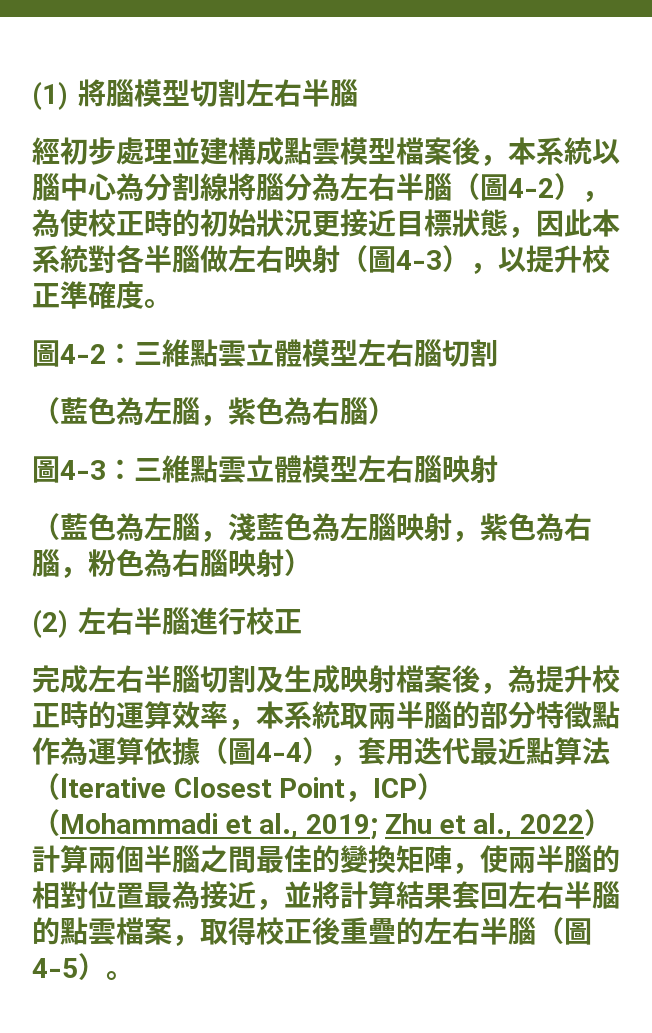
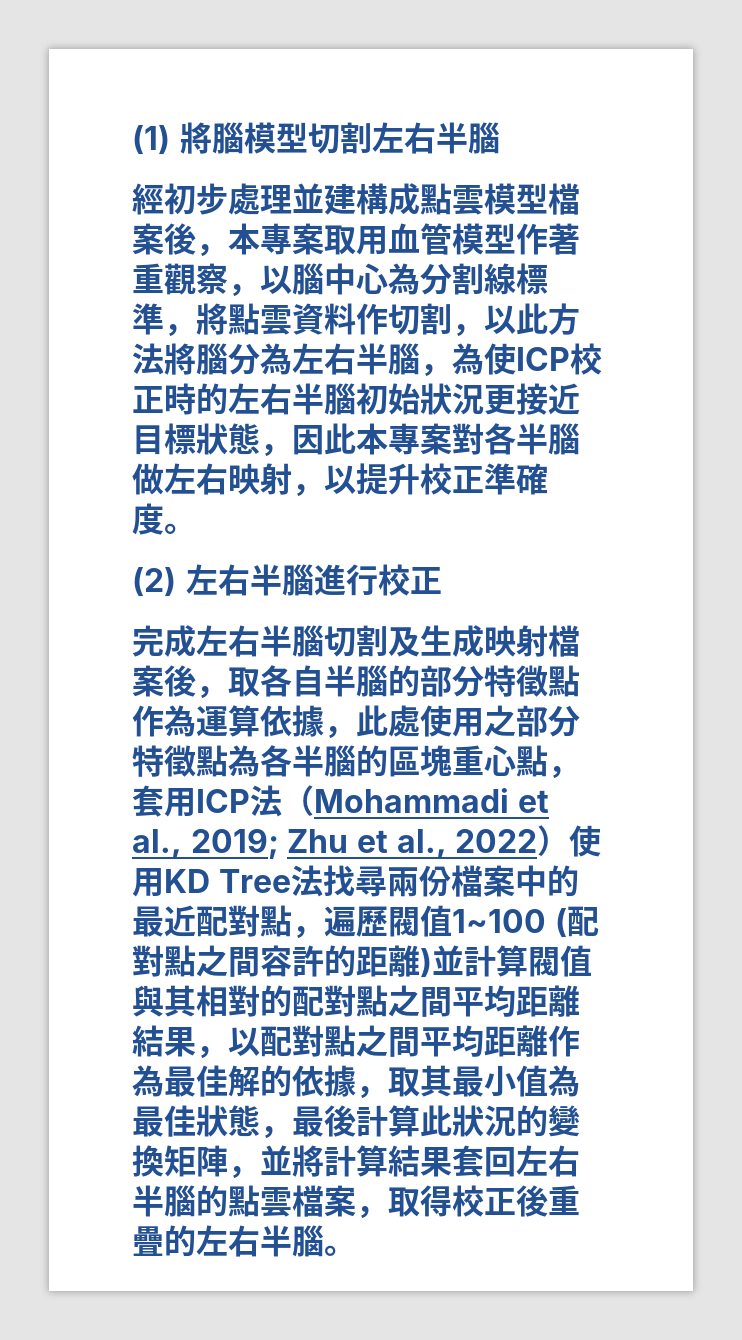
- 經初步處理並建構成點雲模型檔案後，本系統以腦中心為分割線將腦分為左右半腦（圖4-2），為使校正時的初始狀況更接近目標狀態，因此本系統對各半腦做左右映射（圖4-3），以提升校正準確度。
+ 經初步處理並建構成點雲模型檔案後，本專案取用血管模型作著重觀察，以腦中心為分割線標準，將點雲資料作切割，以此方法將腦分為左右半腦，為使ICP校正時的左右半腦初始狀況更接近目標狀態，因此本專案對各半腦做左右映射，以提升校正準確度。
- 圖4-2：三維點雲立體模型左右腦切割
- （藍色為左腦，紫色為右腦）
- 圖4-3：三維點雲立體模型左右腦映射
- （藍色為左腦，淺藍色為左腦映射，紫色為右腦，粉色為右腦映射）
- 完成左右半腦切割及生成映射檔案後，為提升校正時的運算效率，本系統取兩半腦的部分特徵點作為運算依據（圖4-4），套用迭代最近點算法（Iterative Closest Point，ICP）（Mohammadi et al., 2019; Zhu et al., 2022）計算兩個半腦之間最佳的變換矩陣，使兩半腦的相對位置最為接近，並將計算結果套回左右半腦的點雲檔案，取得校正後重疊的左右半腦（圖4-5）。
+ 完成左右半腦切割及生成映射檔案後，取各自半腦的部分特徵點作為運算依據，此處使用之部分特徵點為各半腦的區塊重心點，套用ICP法（Mohammadi et al., 2019; Zhu et al., 2022）使用KD Tree法找尋兩份檔案中的最近配對點，遍歷閥值1~100 (配對點之間容許的距離)並計算閥值與其相對的配對點之間平均距離結果，以配對點之間平均距離作為最佳解的依據，取其最小值為最佳狀態，最後計算此狀況的變換矩陣，並將計算結果套回左右半腦的點雲檔案，取得校正後重疊的左右半腦。

